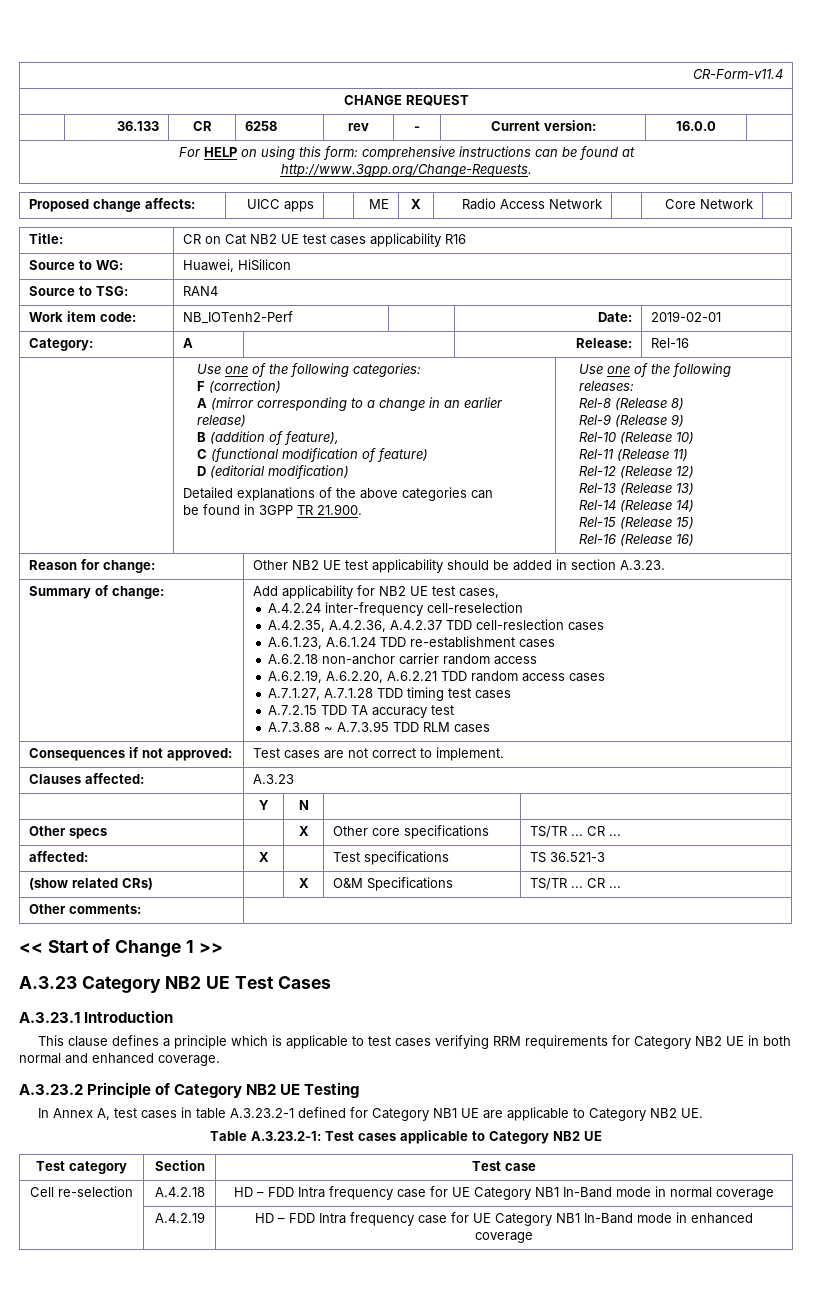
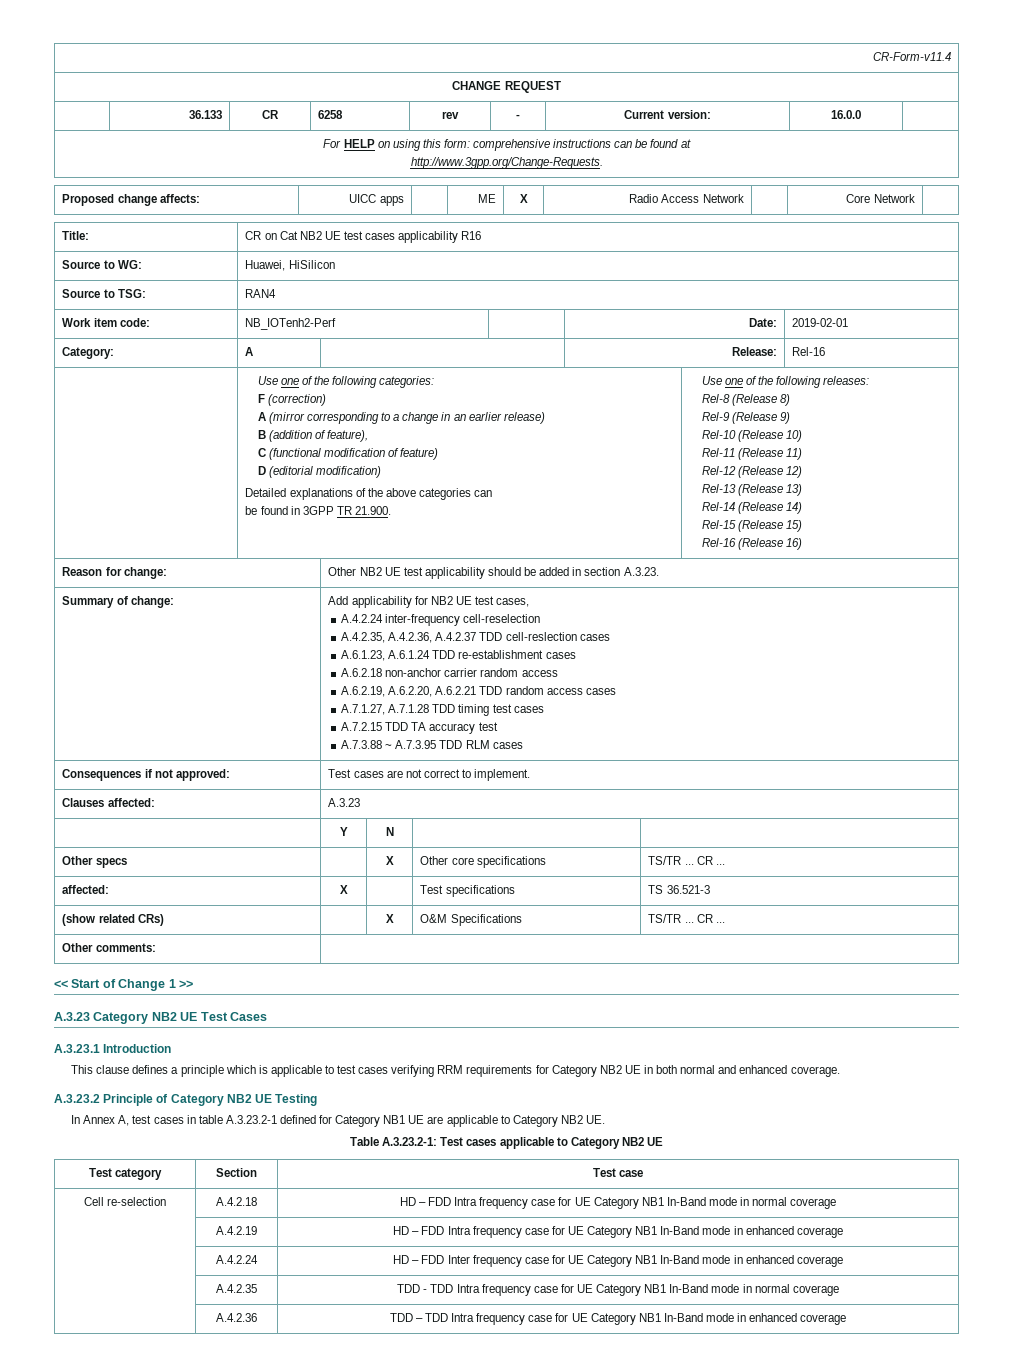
+ | A.4.2.24 | HD – FDD Inter frequency case for UE Category NB1 In-Band mode in enhanced coverage
+ | A.4.2.35 | TDD - TDD Intra frequency case for UE Category NB1 In-Band mode in normal coverage
+ | A.4.2.36 | TDD – TDD Intra frequency case for UE Category NB1 In-Band mode in enhanced coverage

